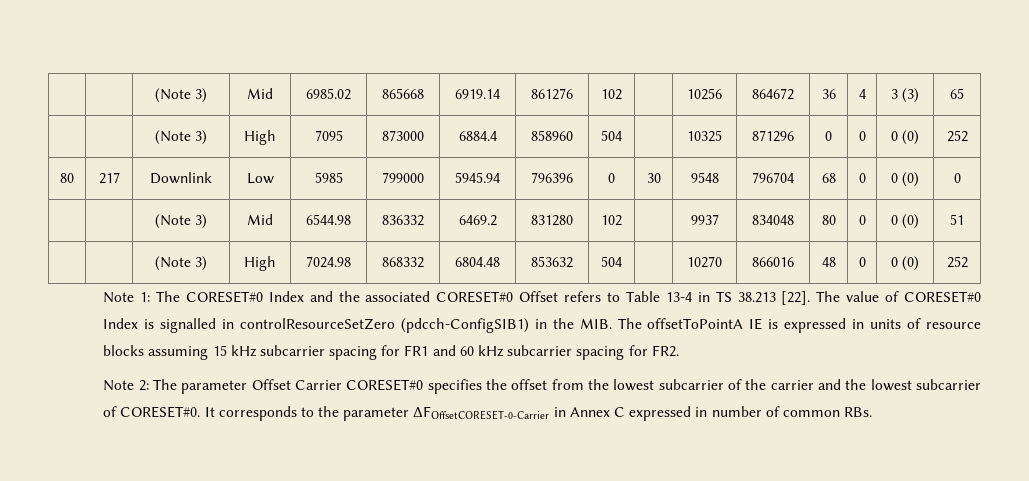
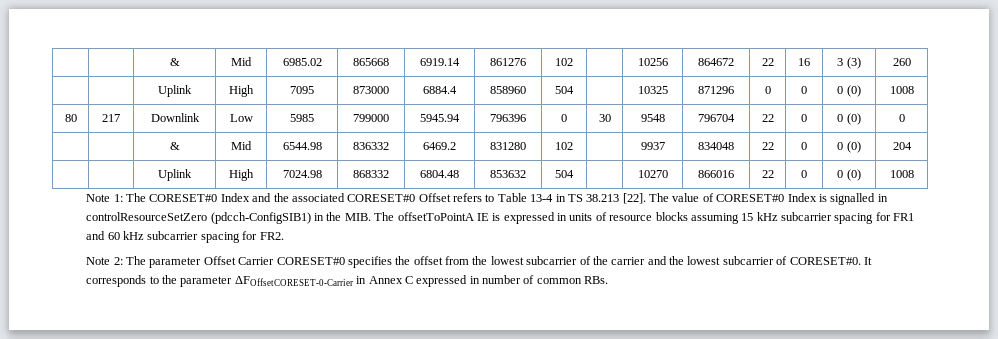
- | | (Note 3) | Mid | 6985.02 | 865668 | 6919.14 | 861276 | 102 | | 10256 | 864672 | 36 | 4 | 3 (3) | 65
- | | (Note 3) | High | 7095 | 873000 | 6884.4 | 858960 | 504 | | 10325 | 871296 | 0 | 0 | 0 (0) | 252
+ | | & | Mid | 6985.02 | 865668 | 6919.14 | 861276 | 102 | | 10256 | 864672 | 22 | 16 | 3 (3) | 260
+ | | Uplink | High | 7095 | 873000 | 6884.4 | 858960 | 504 | | 10325 | 871296 | 0 | 0 | 0 (0) | 1008
- 80 | 217 | Downlink | Low | 5985 | 799000 | 5945.94 | 796396 | 0 | 30 | 9548 | 796704 | 68 | 0 | 0 (0) | 0
+ 80 | 217 | Downlink | Low | 5985 | 799000 | 5945.94 | 796396 | 0 | 30 | 9548 | 796704 | 22 | 0 | 0 (0) | 0
- | | (Note 3) | Mid | 6544.98 | 836332 | 6469.2 | 831280 | 102 | | 9937 | 834048 | 80 | 0 | 0 (0) | 51
- | | (Note 3) | High | 7024.98 | 868332 | 6804.48 | 853632 | 504 | | 10270 | 866016 | 48 | 0 | 0 (0) | 252
+ | | & | Mid | 6544.98 | 836332 | 6469.2 | 831280 | 102 | | 9937 | 834048 | 22 | 0 | 0 (0) | 204
+ | | Uplink | High | 7024.98 | 868332 | 6804.48 | 853632 | 504 | | 10270 | 866016 | 22 | 0 | 0 (0) | 1008

